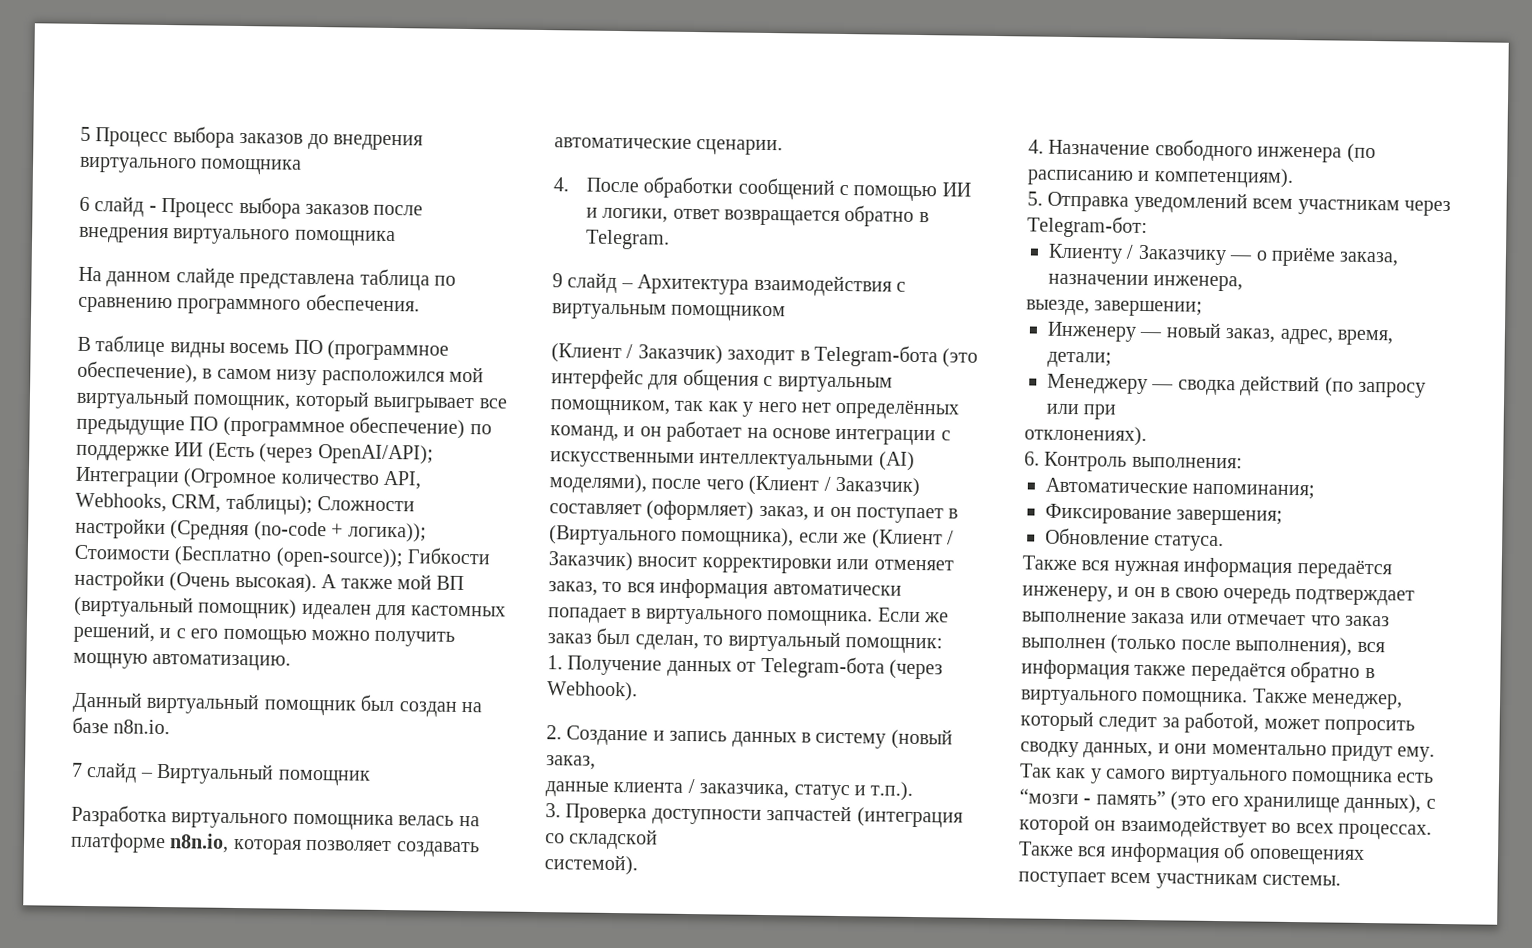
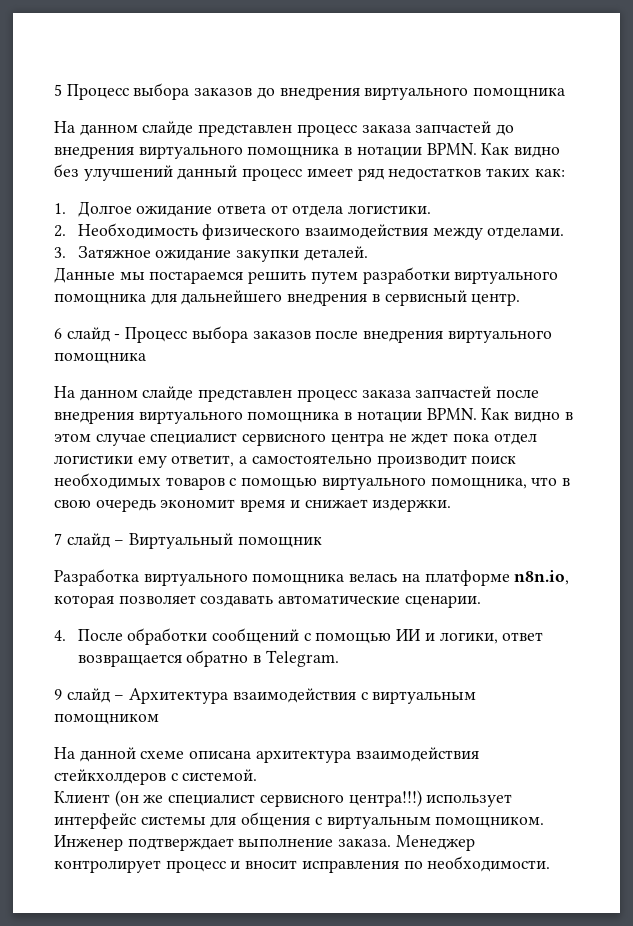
+ На данном слайде представлен процесс заказа запчастей до внедрения виртуального помощника в нотации BPMN. Как видно без улучшений данный процесс имеет ряд недостатков таких как:
+ 1. Долгое ожидание ответа от отдела логистики.
+ 2. Необходимость физического взаимодействия между отделами.
+ 3. Затяжное ожидание закупки деталей.
+ Данные мы постараемся решить путем разработки виртуального помощника для дальнейшего внедрения в сервисный центр.
- На данном слайде представлена таблица по сравнению программного обеспечения.
- В таблице видны восемь ПО (программное обеспечение), в самом низу расположился мой виртуальный помощник, который выигрывает все предыдущие ПО (программное обеспечение) по поддержке ИИ (Есть (через OpenAI/API); Интеграции (Огромное количество API, Webhooks, CRM, таблицы); Сложности настройки (Средняя (no-code + логика)); Стоимости (Бесплатно (open-source)); Гибкости настройки (Очень высокая). А также мой ВП (виртуальный помощник) идеален для кастомных решений, и с его помощью можно получить мощную автоматизацию.
- Данный виртуальный помощник был создан на базе n8n.io.
+ На данном слайде представлен процесс заказа запчастей после внедрения виртуального помощника в нотации BPMN. Как видно в этом случае специалист сервисного центра не ждет пока отдел логистики ему ответит, а самостоятельно производит поиск необходимых товаров с помощью виртуального помощника, что в свою очередь экономит время и снижает издержки.
- (Клиент / Заказчик) заходит в Telegram-бота (это интерфейс для общения с виртуальным помощником, так как у него нет определённых команд, и он работает на основе интеграции с искусственными интеллектуальными (AI) моделями), после чего (Клиент / Заказчик) составляет (оформляет) заказ, и он поступает в (Виртуального помощника), если же (Клиент / Заказчик) вносит корректировки или отменяет заказ, то вся информация автоматически попадает в виртуального помощника. Если же заказ был сделан, то виртуальный помощник:
- 1. Получение данных от Telegram-бота (через Webhook).
- 2. Создание и запись данных в систему (новый заказ,
- данные клиента / заказчика, статус и т.п.).
- 3. Проверка доступности запчастей (интеграция со складской
- системой).
- 4. Назначение свободного инженера (по расписанию и компетенциям).
- 5. Отправка уведомлений всем участникам через Telegram-бот:
- Клиенту / Заказчику — о приёме заказа, назначении инженера,
- выезде, завершении;
- Инженеру — новый заказ, адрес, время, детали;
- Менеджеру — сводка действий (по запросу или при
- отклонениях).
- 6. Контроль выполнения:
- Автоматические напоминания;
- Фиксирование завершения;
- Обновление статуса.
- Также вся нужная информация передаётся инженеру, и он в свою очередь подтверждает выполнение заказа или отмечает что заказ выполнен (только после выполнения), вся информация также передаётся обратно в виртуального помощника. Также менеджер, который следит за работой, может попросить сводку данных, и они моментально придут ему. Так как у самого виртуального помощника есть “мозги - память” (это его хранилище данных), с которой он взаимодействует во всех процессах. Также вся информация об оповещениях поступает всем участникам системы.
+ На данной схеме описана архитектура взаимодействия стейкхолдеров с системой.
+ Клиент (он же специалист сервисного центра!!!) использует интерфейс системы для общения с виртуальным помощником. Инженер подтверждает выполнение заказа. Менеджер контролирует процесс и вносит исправления по необходимости.

